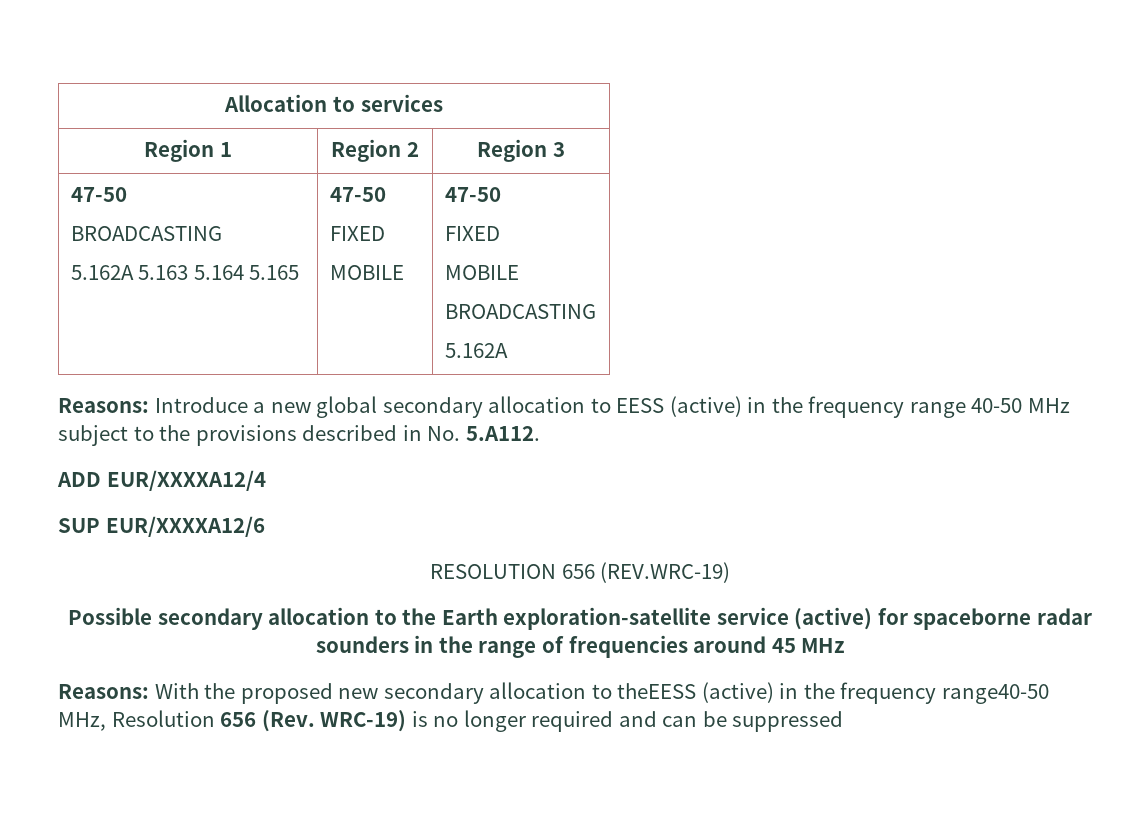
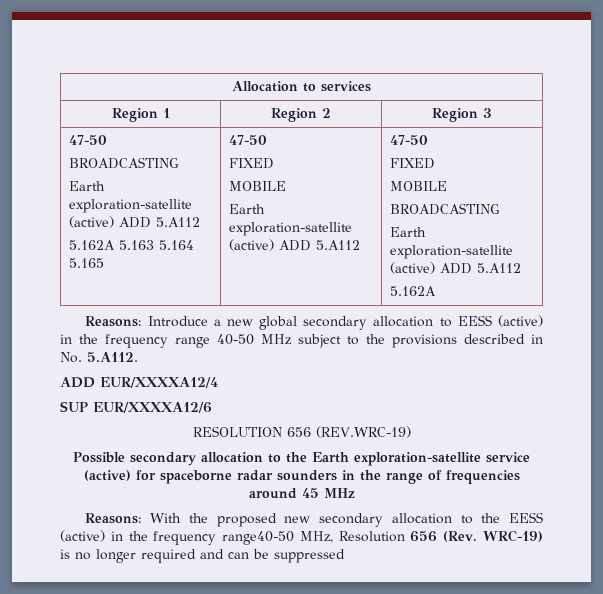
  Region 1 | Region 2 | Region 3
  47-50
  BROADCASTING
+ Earth exploration-satellite (active) ADD 5.A112
  5.162A 5.163 5.164 5.165 | 47-50
  FIXED
- MOBILE | 47-50
+ MOBILE
+ Earth exploration-satellite (active) ADD 5.A112 | 47-50
  FIXED
  MOBILE
  BROADCASTING
+ Earth exploration-satellite (active) ADD 5.A112
- Reasons: With the proposed new secondary allocation to theEESS (active) in the frequency range40-50 MHz, Resolution 656 (Rev. WRC-19) is no longer required and can be suppressed
+ Reasons: With the proposed new secondary allocation to the EESS (active) in the frequency range40-50 MHz, Resolution 656 (Rev. WRC-19) is no longer required and can be suppressed

